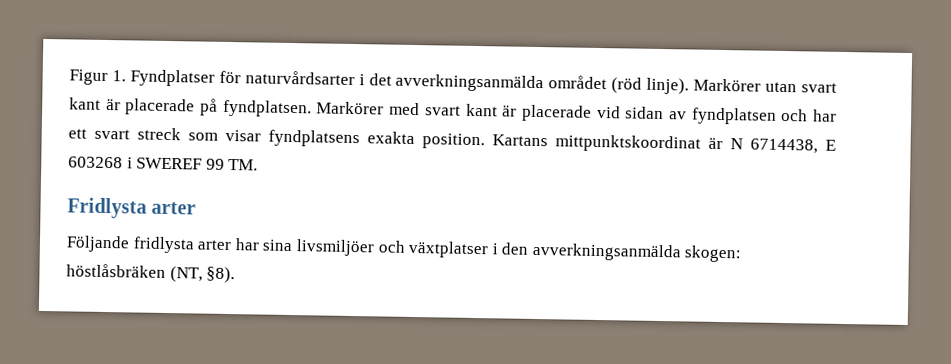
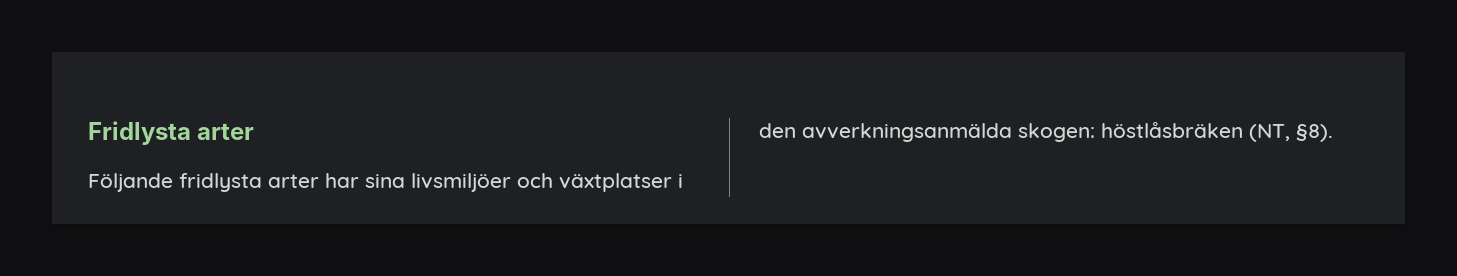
- Figur 1. Fyndplatser för naturvårdsarter i det avverkningsanmälda området (röd linje). Markörer utan svart kant är placerade på fyndplatsen. Markörer med svart kant är placerade vid sidan av fyndplatsen och har ett svart streck som visar fyndplatsens exakta position. Kartans mittpunktskoordinat är N 6714438, E 603268 i SWEREF 99 TM.

